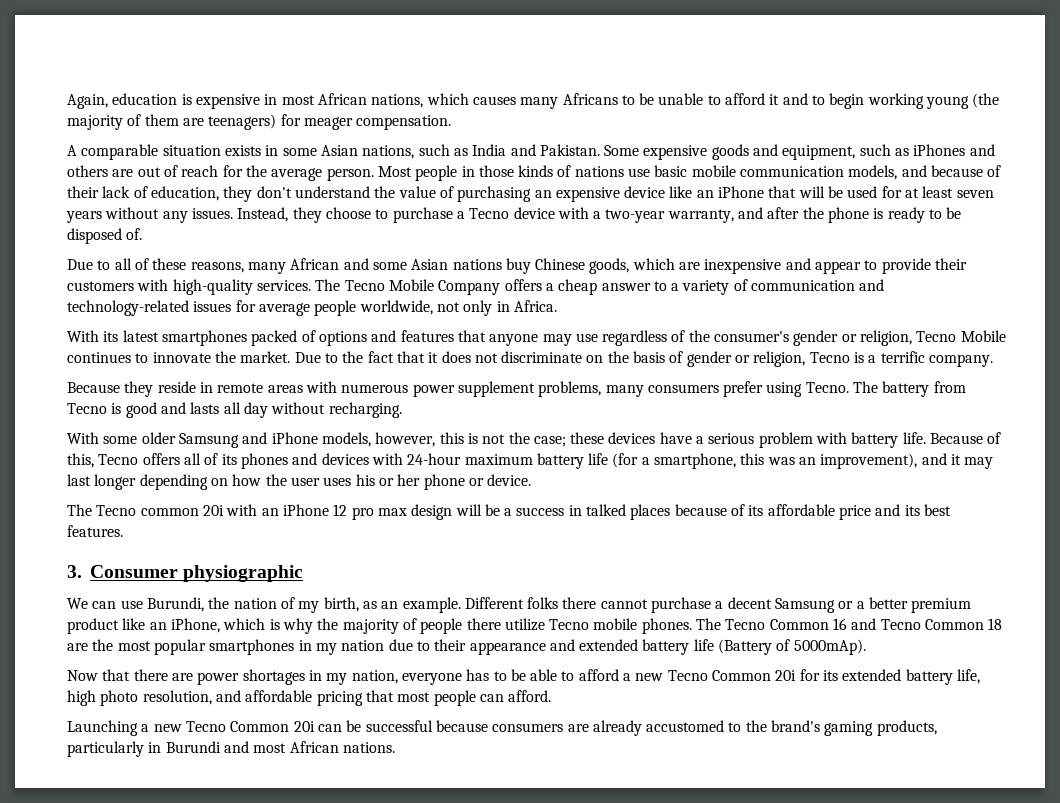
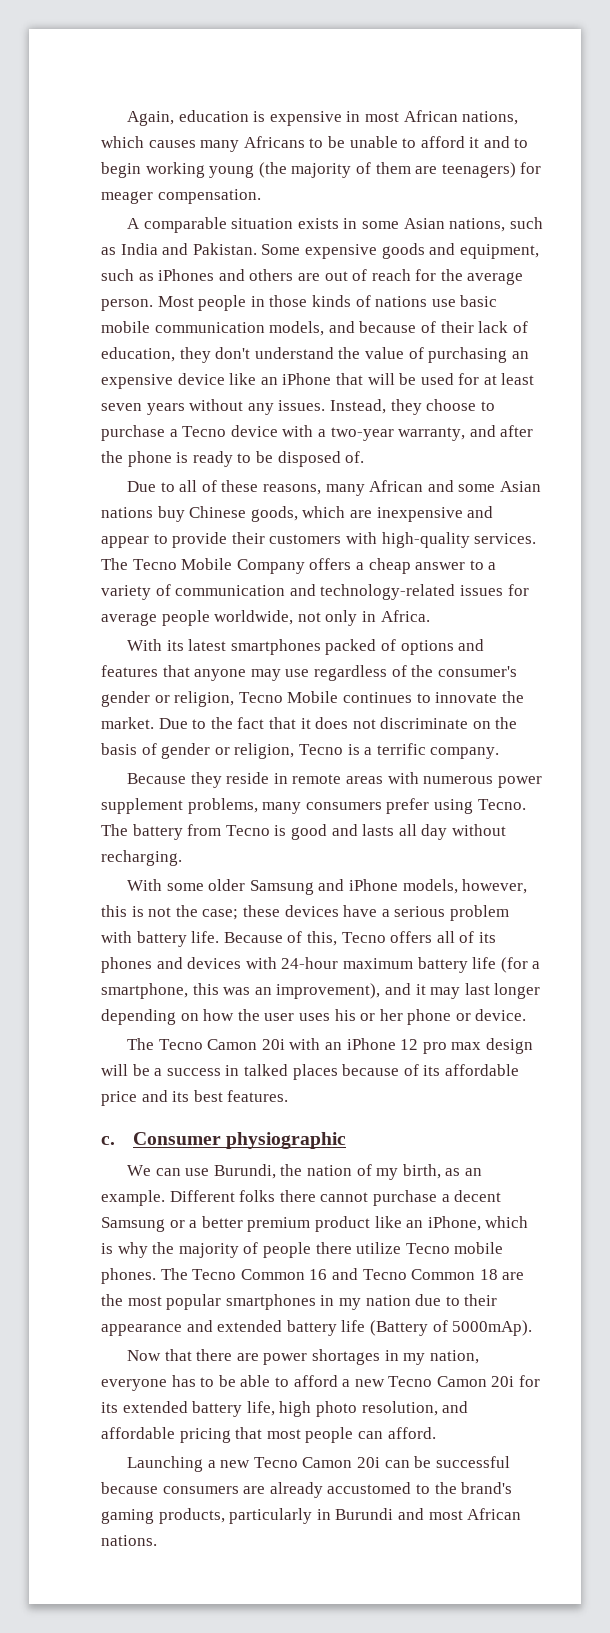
- The Tecno common 20i with an iPhone 12 pro max design will be a success in talked places because of its affordable price and its best features.
+ The Tecno Camon 20i with an iPhone 12 pro max design will be a success in talked places because of its affordable price and its best features.
- 3. Consumer physiographic
+ c. Consumer physiographic
- Now that there are power shortages in my nation, everyone has to be able to afford a new Tecno Common 20i for its extended battery life, high photo resolution, and affordable pricing that most people can afford.
+ Now that there are power shortages in my nation, everyone has to be able to afford a new Tecno Camon 20i for its extended battery life, high photo resolution, and affordable pricing that most people can afford.
- Launching a new Tecno Common 20i can be successful because consumers are already accustomed to the brand's gaming products, particularly in Burundi and most African nations.
+ Launching a new Tecno Camon 20i can be successful because consumers are already accustomed to the brand's gaming products, particularly in Burundi and most African nations.

